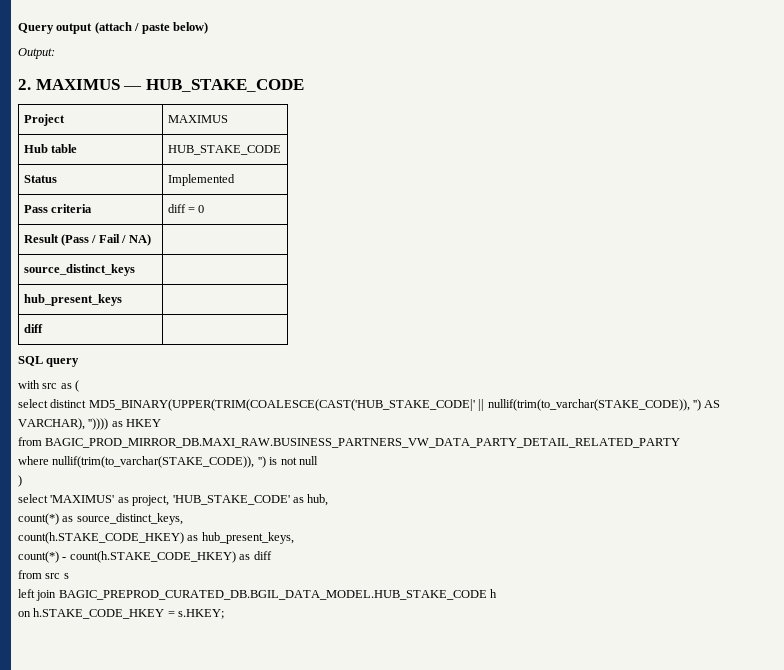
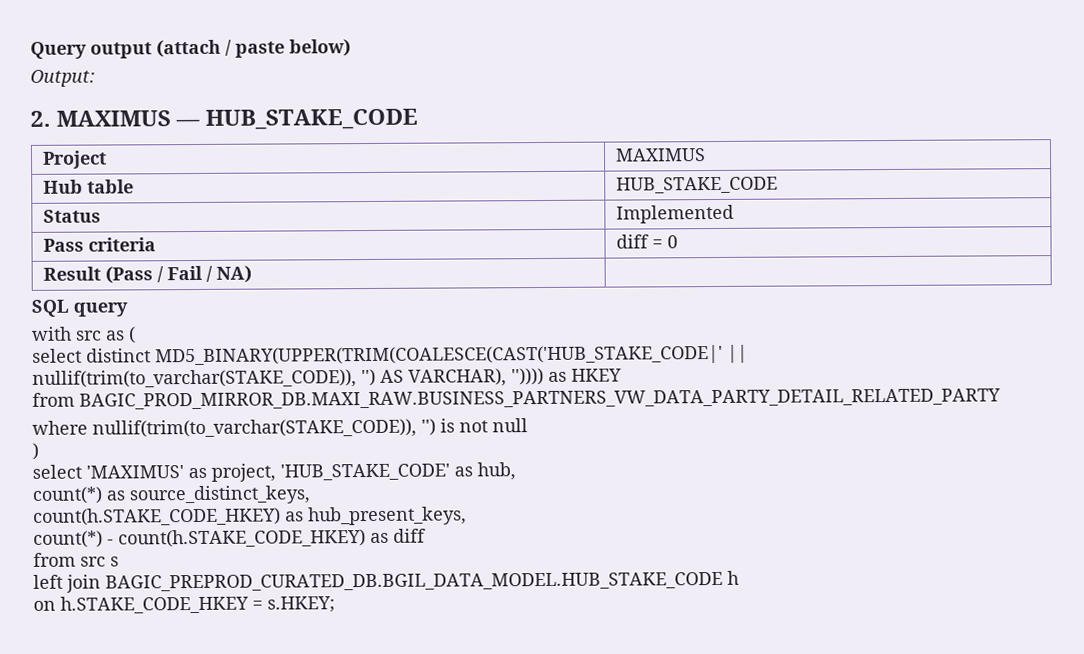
- source_distinct_keys |
- hub_present_keys |
- diff |

